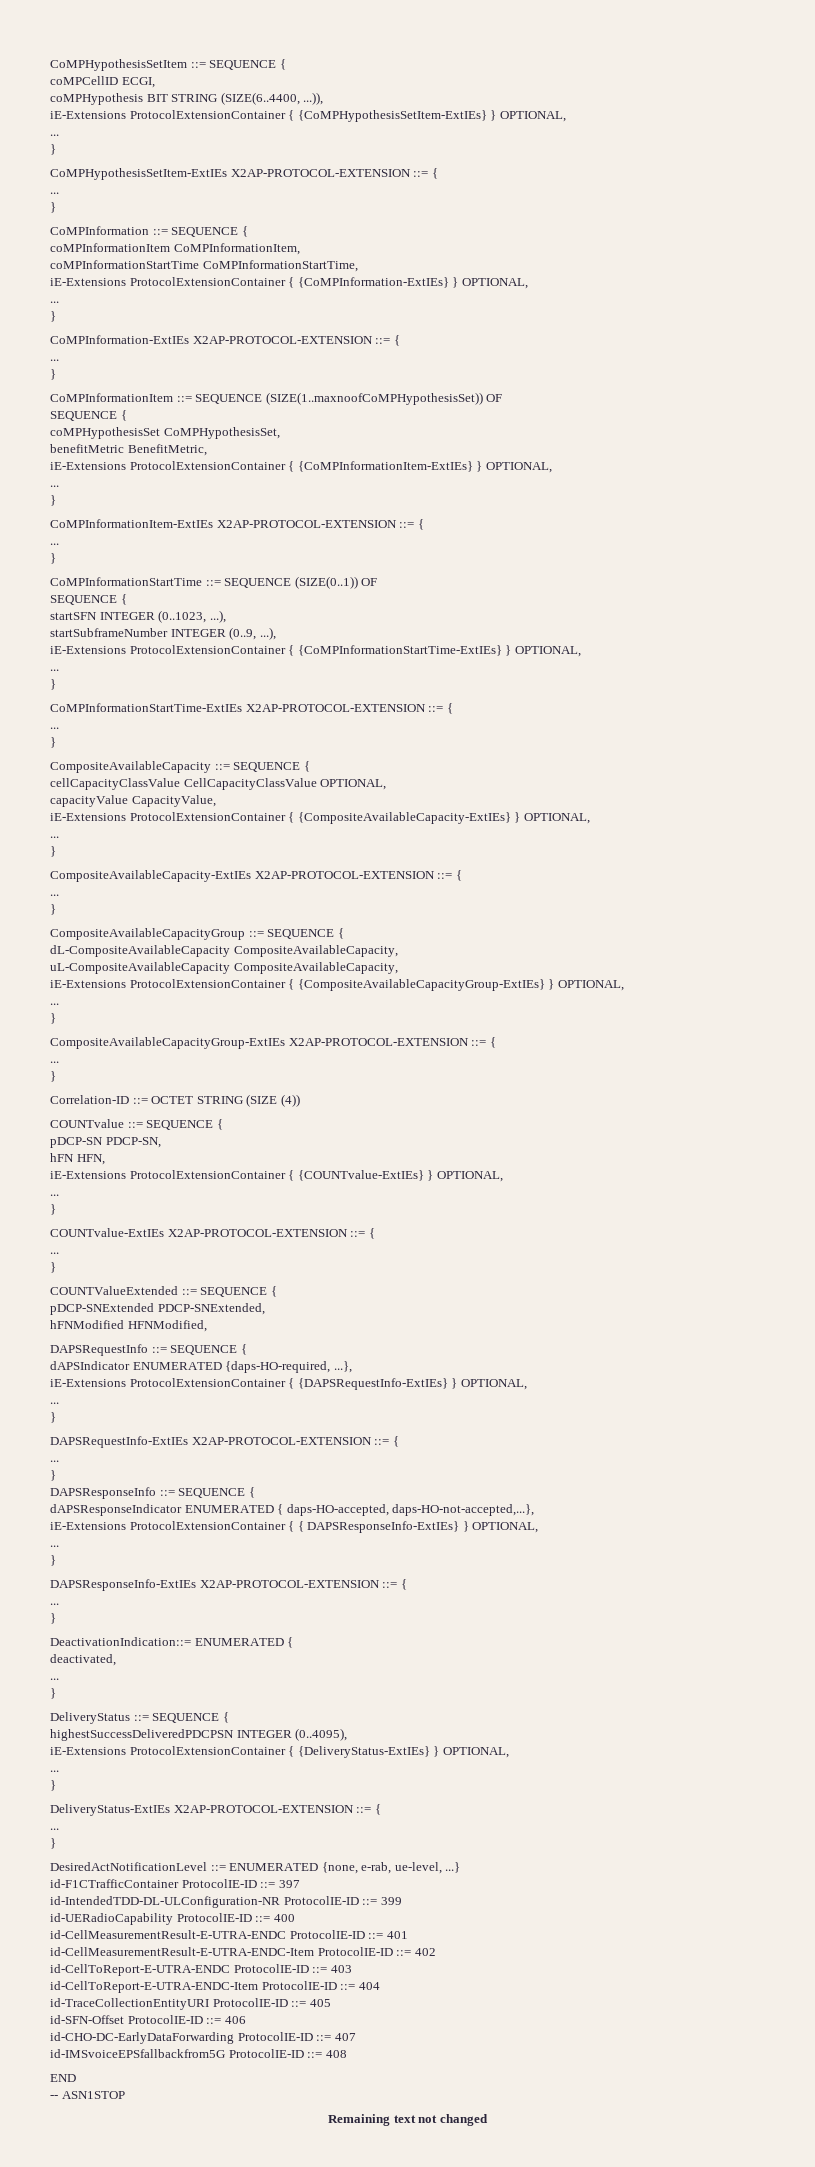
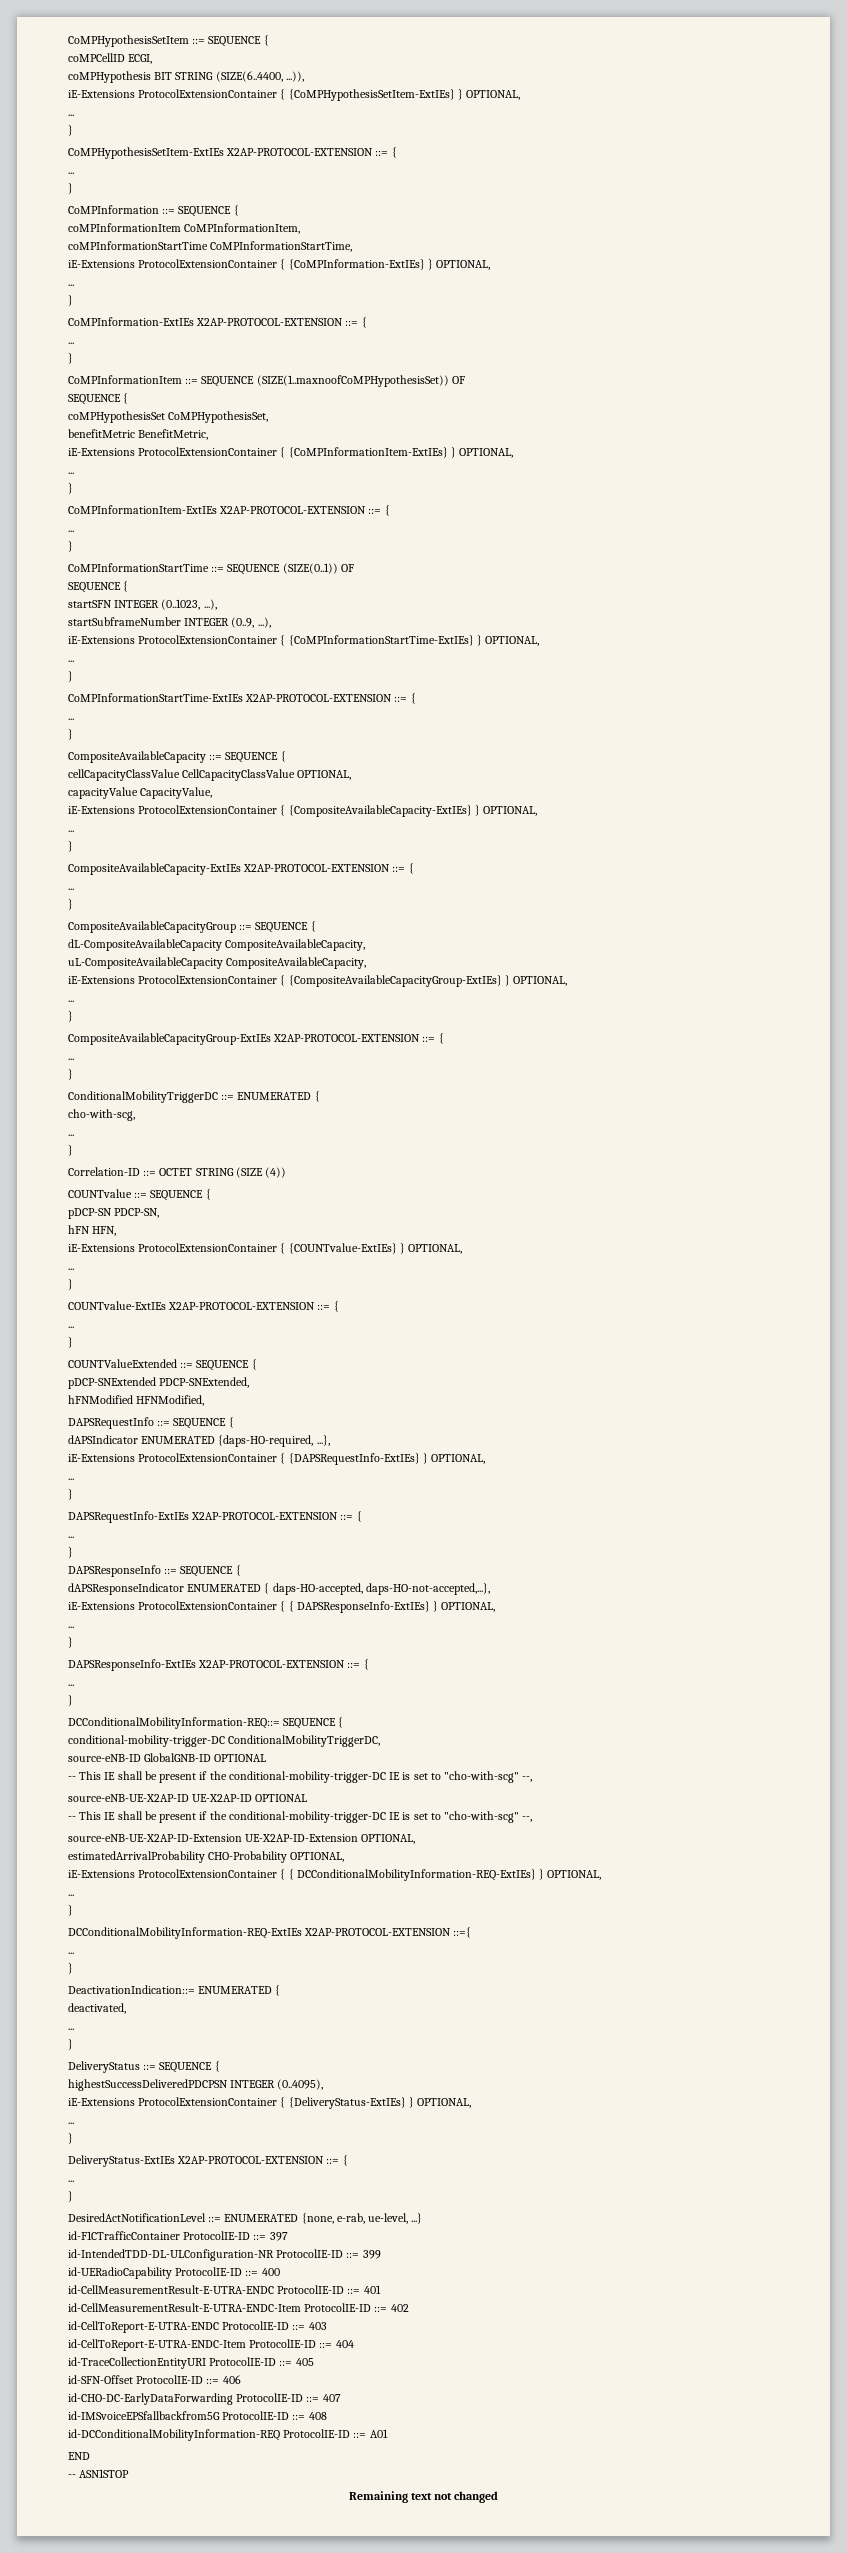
+ ConditionalMobilityTriggerDC ::= ENUMERATED {
+ cho-with-scg,
+ ...
+ }
+ DCConditionalMobilityInformation-REQ::= SEQUENCE {
+ conditional-mobility-trigger-DC ConditionalMobilityTriggerDC,
+ source-eNB-ID GlobalGNB-ID OPTIONAL
+ -- This IE shall be present if the conditional-mobility-trigger-DC IE is set to "cho-with-scg" --,
+ source-eNB-UE-X2AP-ID UE-X2AP-ID OPTIONAL
+ -- This IE shall be present if the conditional-mobility-trigger-DC IE is set to "cho-with-scg" --,
+ source-eNB-UE-X2AP-ID-Extension UE-X2AP-ID-Extension OPTIONAL,
+ estimatedArrivalProbability CHO-Probability OPTIONAL,
+ iE-Extensions ProtocolExtensionContainer { { DCConditionalMobilityInformation-REQ-ExtIEs} } OPTIONAL,
+ ...
+ }
+ DCConditionalMobilityInformation-REQ-ExtIEs X2AP-PROTOCOL-EXTENSION ::={
+ ...
+ }
+ id-DCConditionalMobilityInformation-REQ ProtocolIE-ID ::= A01

